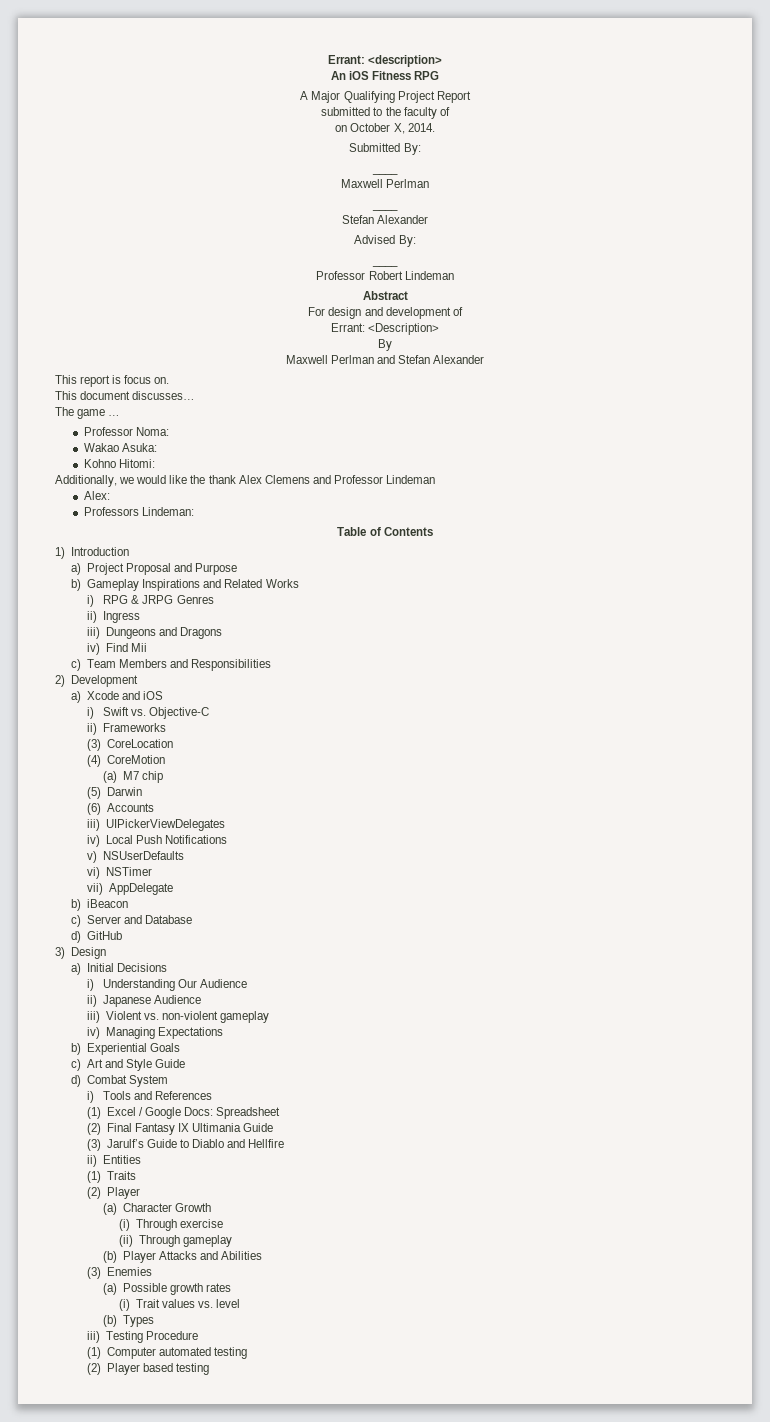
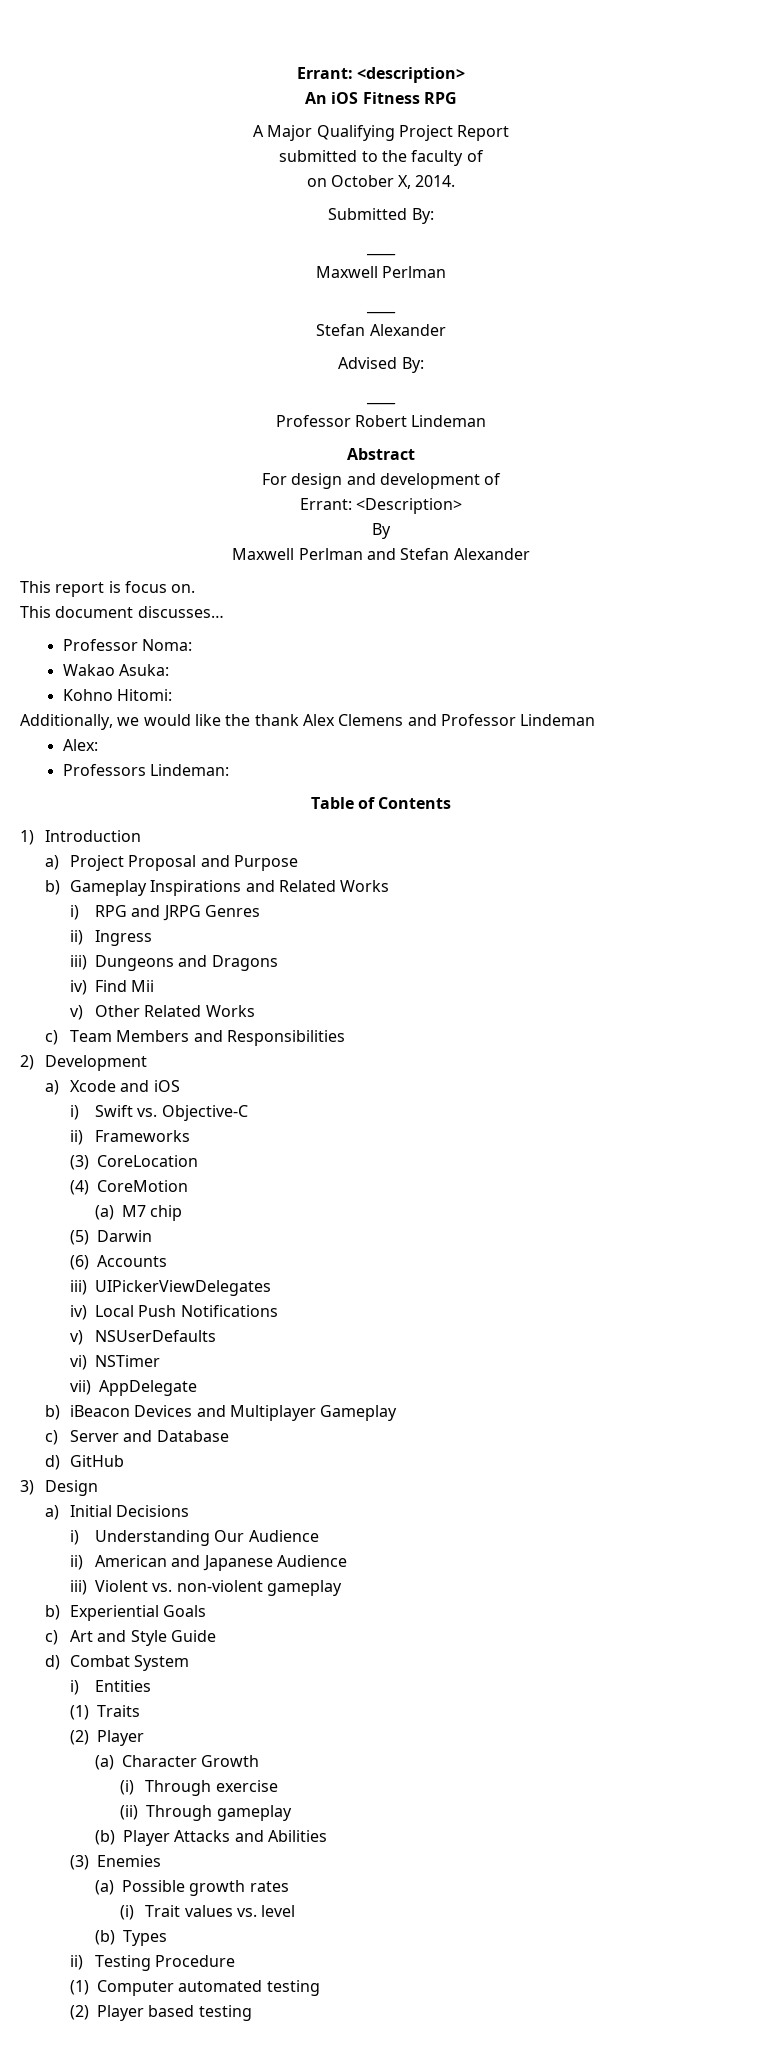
- The game …
- i) RPG & JRPG Genres
+ i) RPG and JRPG Genres
+ v) Other Related Works
- b) iBeacon
+ b) iBeacon Devices and Multiplayer Gameplay
- ii) Japanese Audience
+ ii) American and Japanese Audience
- iv) Managing Expectations
- i) Tools and References
- (1) Excel / Google Docs: Spreadsheet
- (2) Final Fantasy IX Ultimania Guide
- (3) Jarulf’s Guide to Diablo and Hellfire
- ii) Entities
+ i) Entities
- iii) Testing Procedure
+ ii) Testing Procedure

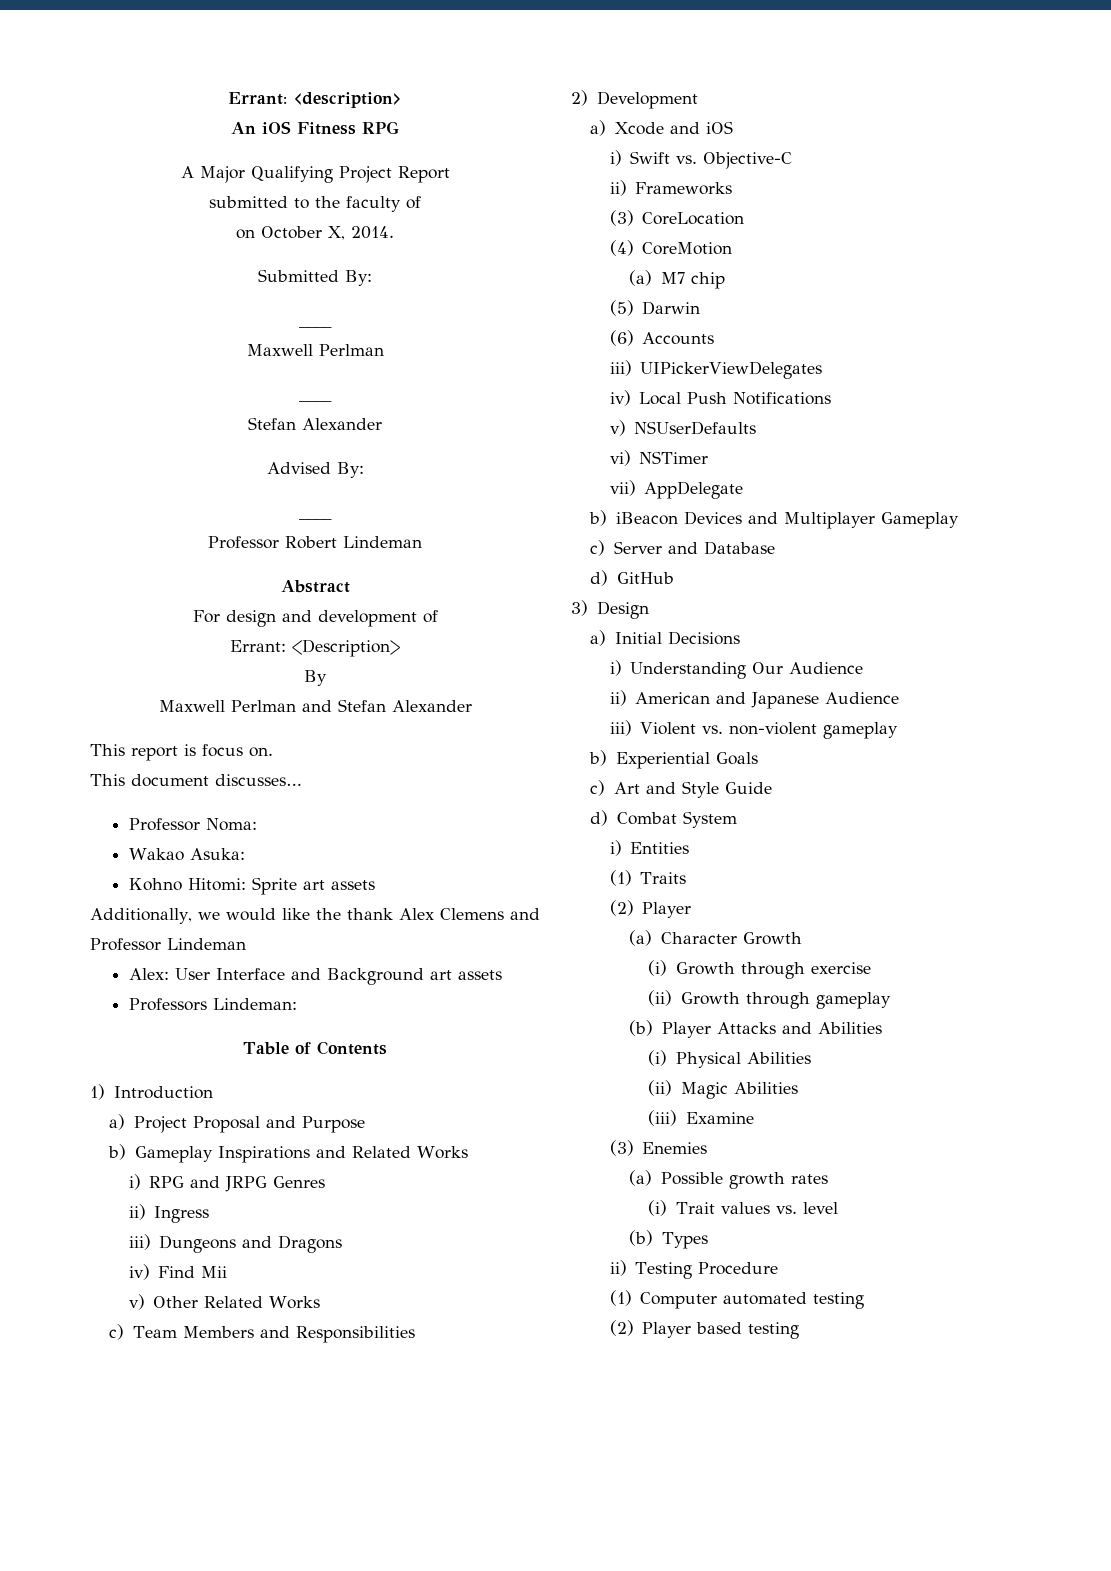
- Kohno Hitomi:
+ Kohno Hitomi: Sprite art assets
- Alex:
+ Alex: User Interface and Background art assets
- (i) Through exercise
+ (i) Growth through exercise
- (ii) Through gameplay
+ (ii) Growth through gameplay
+ (i) Physical Abilities
+ (ii) Magic Abilities
+ (iii) Examine

